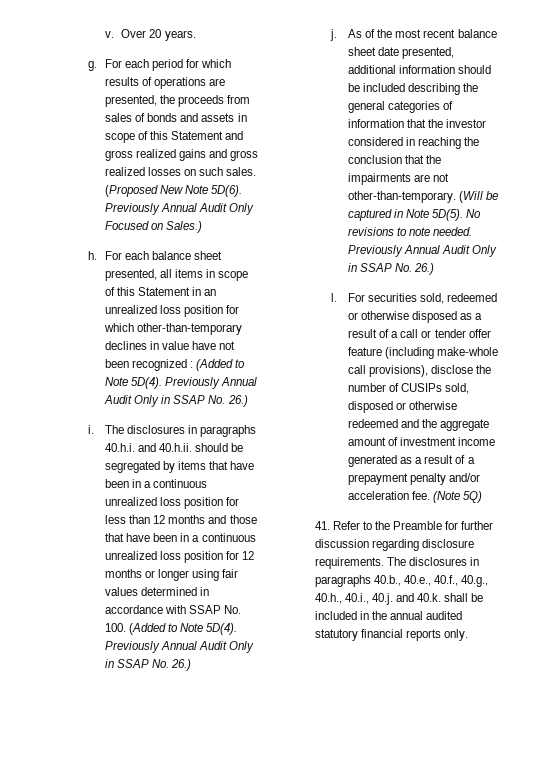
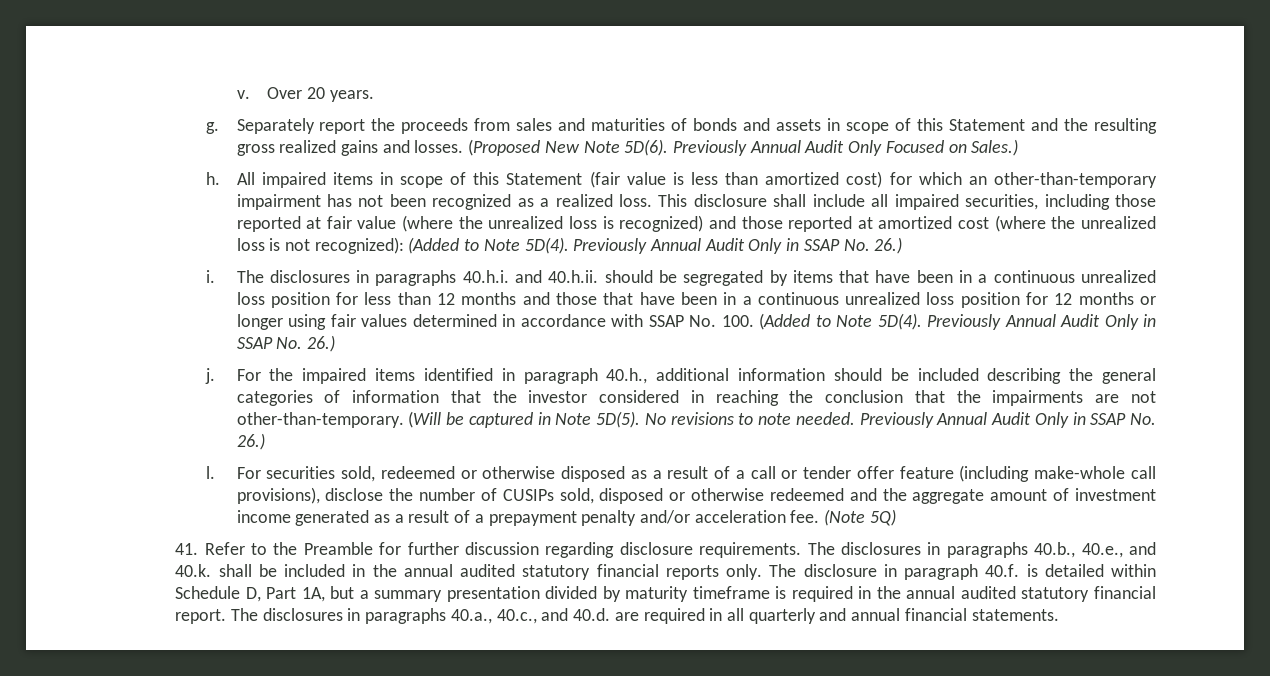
- For each period for which results of operations are presented, the proceeds from sales of bonds and assets in scope of this Statement and gross realized gains and gross realized losses on such sales.
+ Separately report the proceeds from sales and maturities of bonds and assets in scope of this Statement and the resulting gross realized gains and losses.
- For each balance sheet presented, all items in scope of this Statement in an unrealized loss position for which other-than-temporary declines in value have not been recognized : (Added to Note 5D(4).
+ All impaired items in scope of this Statement (fair value is less than amortized cost) for which an other-than-temporary impairment has not been recognized as a realized loss. This disclosure shall include all impaired securities, including those reported at fair value (where the unrealized loss is recognized) and those reported at amortized cost (where the unrealized loss is not recognized): (Added to Note 5D(4).
- As of the most recent balance sheet date presented, additional information should be included describing the general categories of information that the investor considered in reaching the conclusion that the impairments are not other-than-temporary.
+ For the impaired items identified in paragraph 40.h., additional information should be included describing the general categories of information that the investor considered in reaching the conclusion that the impairments are not other-than-temporary.
- The disclosures in paragraphs 40.b., 40.e., 40.f., 40.g., 40.h., 40.i., 40.j. and 40.k. shall be included in the annual audited statutory financial reports only.
+ The disclosures in paragraphs 40.b., 40.e., and 40.k. shall be included in the annual audited statutory financial reports only.
+ The disclosure in paragraph 40.f. is detailed within Schedule D, Part 1A, but a summary presentation divided by maturity timeframe is required in the annual audited statutory financial report. The disclosures in paragraphs 40.a., 40.c., and 40.d. are required in all quarterly and annual financial statements.

